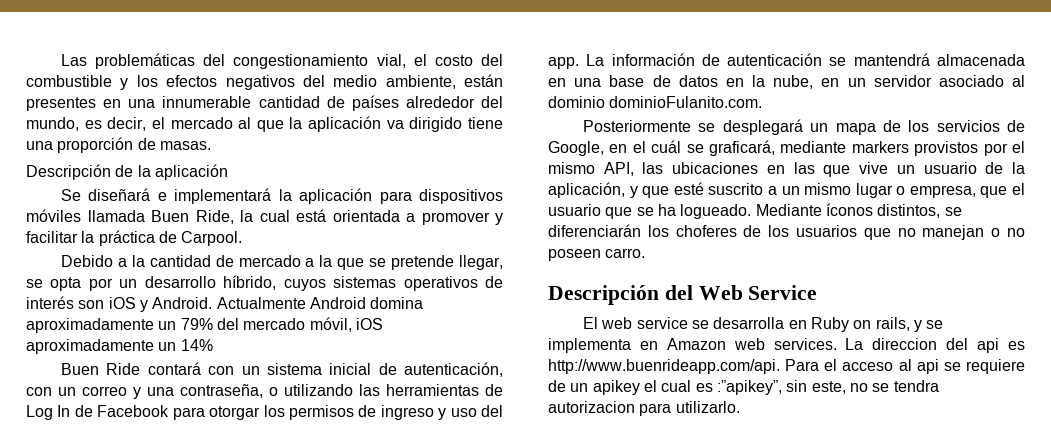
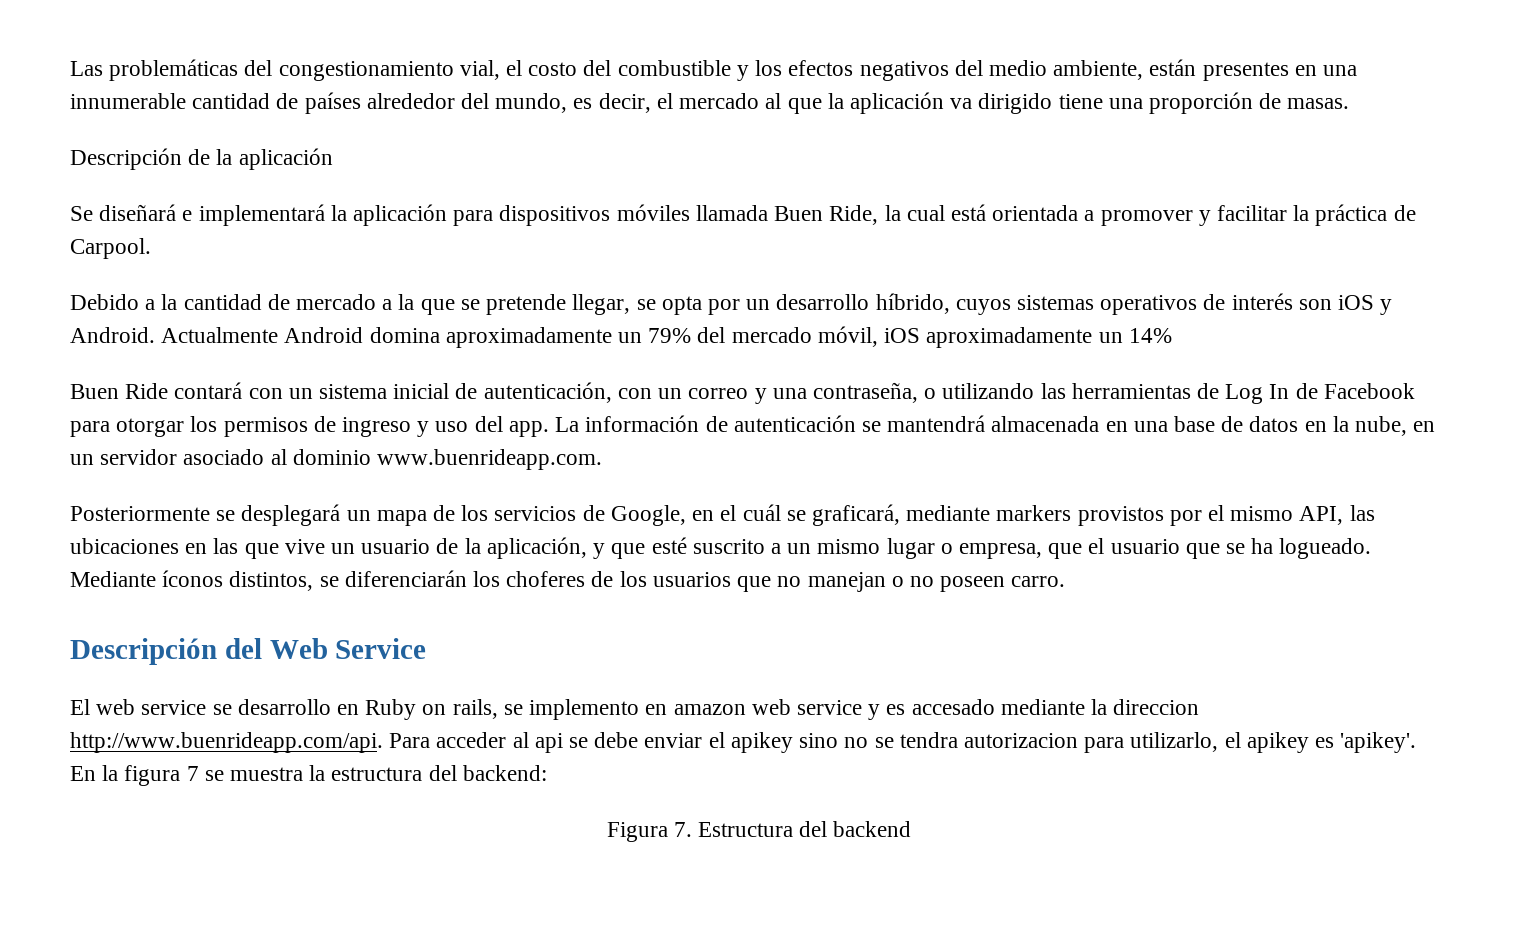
- La información de autenticación se mantendrá almacenada en una base de datos en la nube, en un servidor asociado al dominio dominioFulanito.com.
+ La información de autenticación se mantendrá almacenada en una base de datos en la nube, en un servidor asociado al dominio www.buenrideapp.com.
- El web service se desarrolla en Ruby on rails, y se implementa en Amazon web services. La direccion del api es http://www.buenrideapp.com/api. Para el acceso al api se requiere de un apikey el cual es :”apikey”, sin este, no se tendra autorizacion para utilizarlo.
+ El web service se desarrollo en Ruby on rails, se implemento en amazon web service y es accesado mediante la direccion http://www.buenrideapp.com/api. Para acceder al api se debe enviar el apikey sino no se tendra autorizacion para utilizarlo, el apikey es 'apikey'. En la figura 7 se muestra la estructura del backend:
+ Figura 7. Estructura del backend

